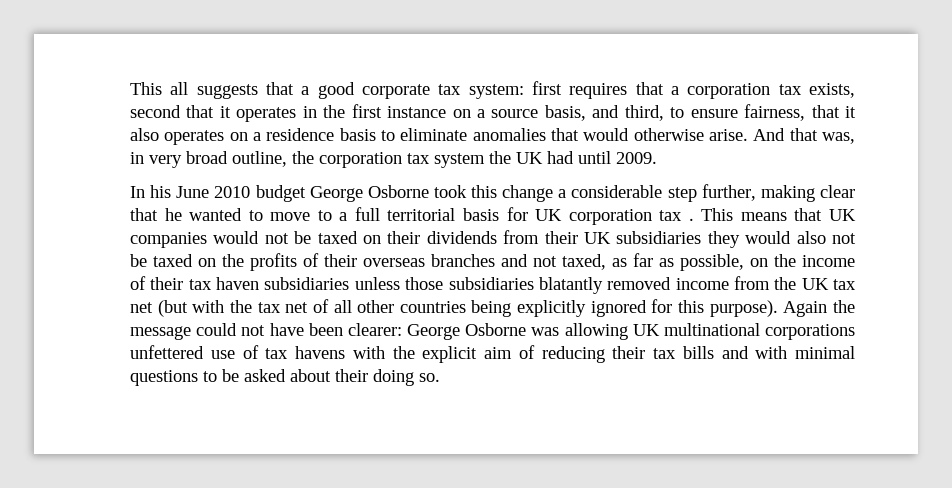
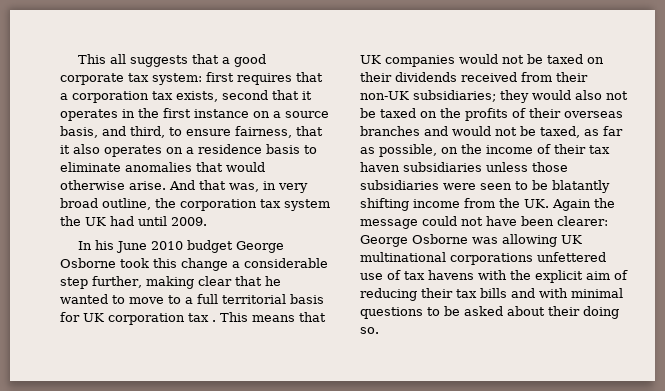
- This means that UK companies would not be taxed on their dividends from their UK subsidiaries they would also not be taxed on the profits of their overseas branches and not taxed, as far as possible, on the income of their tax haven subsidiaries unless those subsidiaries blatantly removed income from the UK tax net (but with the tax net of all other countries being explicitly ignored for this purpose). Again the message could not have been clearer:
+ This means that UK companies would not be taxed on their dividends received from their non-UK subsidiaries; they would also not be taxed on the profits of their overseas branches and would not be taxed, as far as possible, on the income of their tax haven subsidiaries unless those subsidiaries were seen to be blatantly shifting income from the UK. Again the message could not have been clearer:

